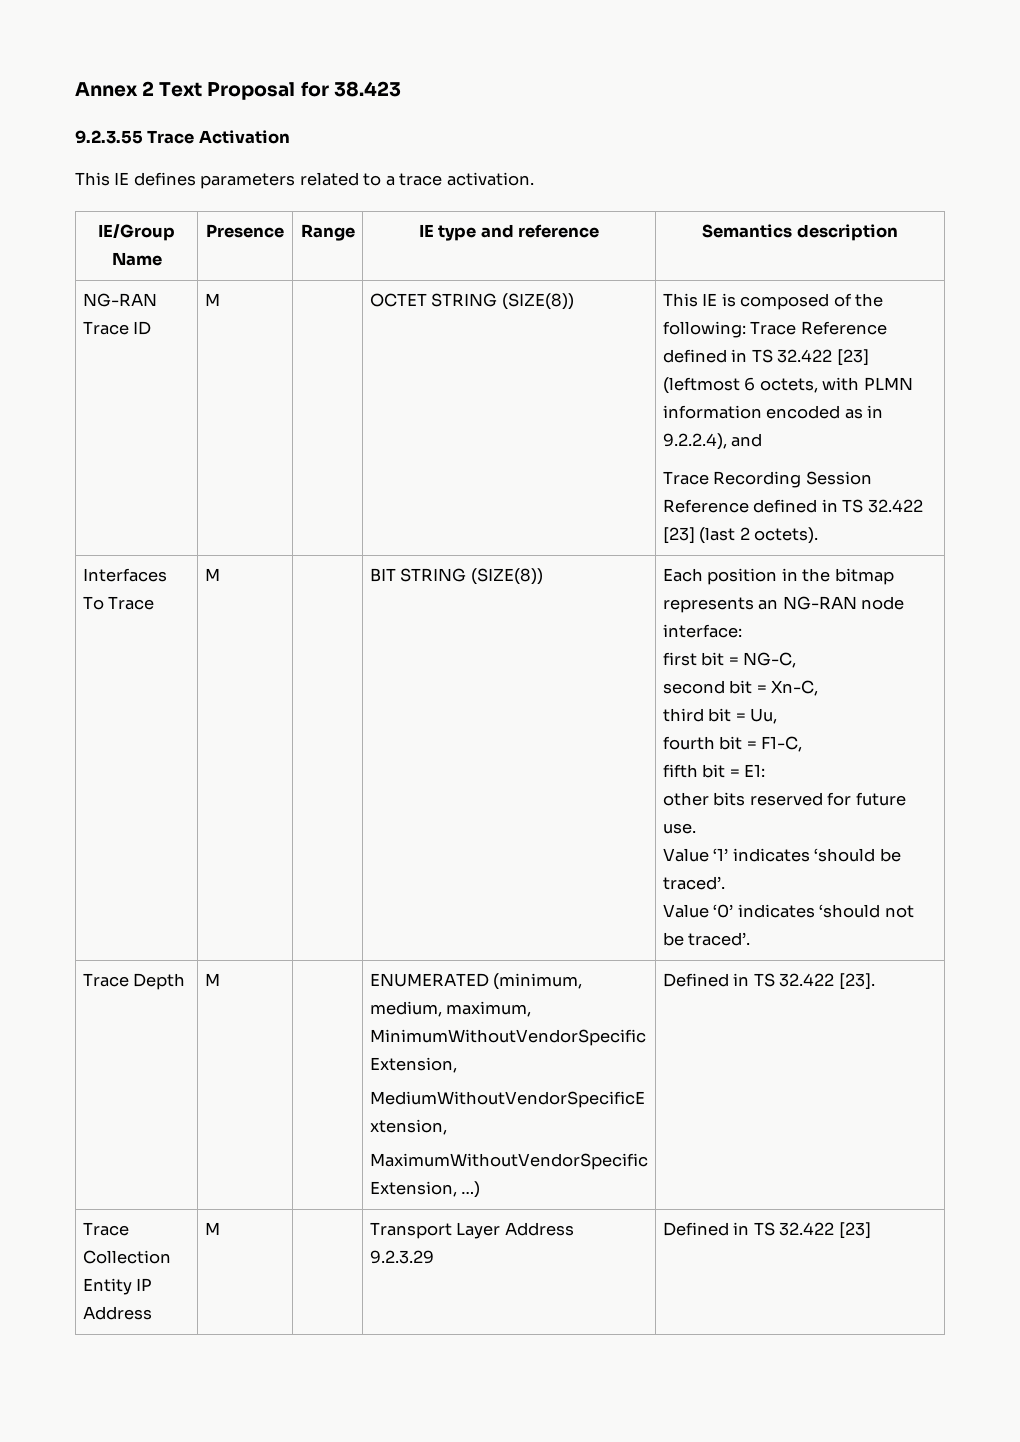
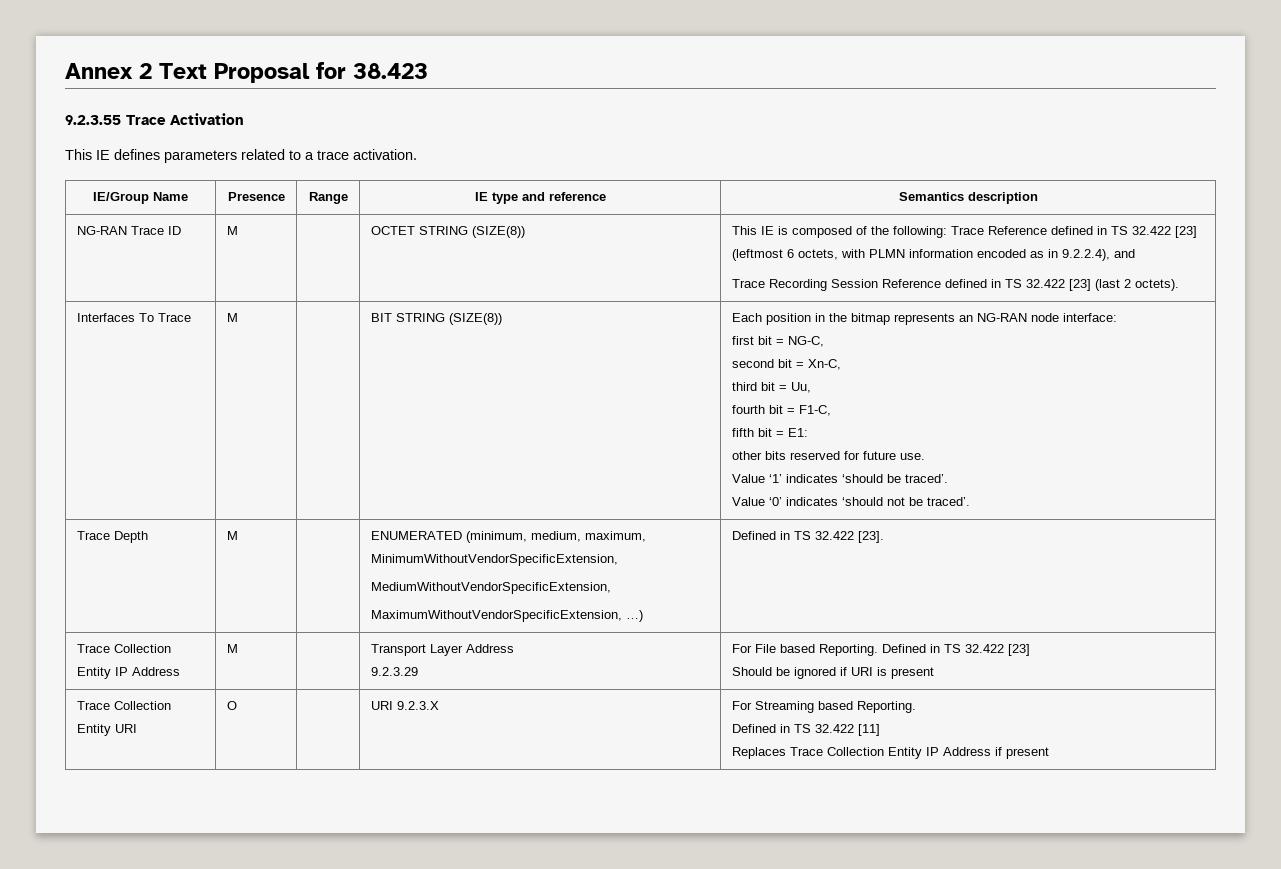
  Trace Collection Entity IP Address | M | | Transport Layer Address
- 9.2.3.29 | Defined in TS 32.422 [23]
+ 9.2.3.29 | For File based Reporting. Defined in TS 32.422 [23]
+ Should be ignored if URI is present
+ Trace Collection Entity URI | O | | URI 9.2.3.X | For Streaming based Reporting.
+ Defined in TS 32.422 [11]
+ Replaces Trace Collection Entity IP Address if present

